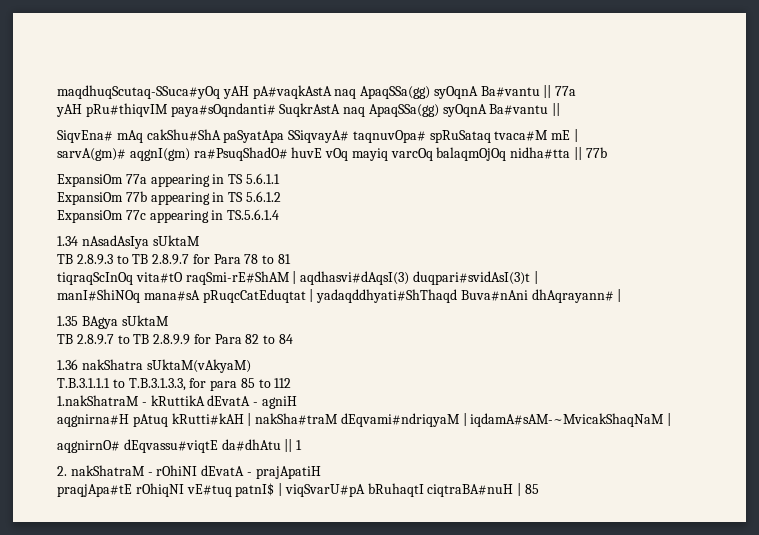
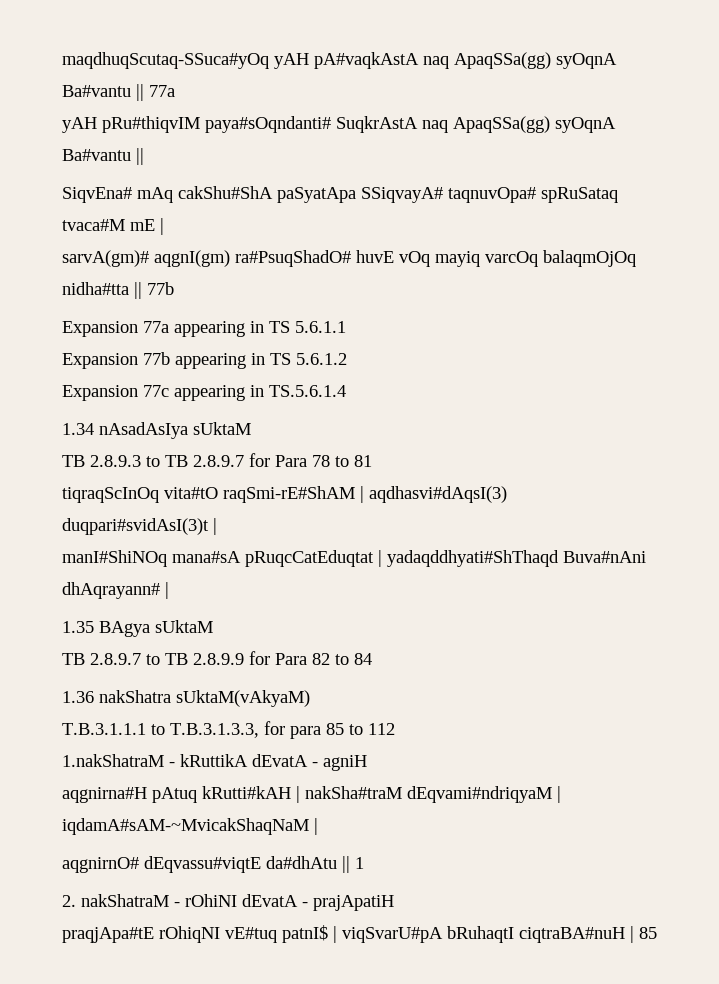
- ExpansiOm 77a appearing in TS 5.6.1.1
+ Expansion 77a appearing in TS 5.6.1.1
- ExpansiOm 77b appearing in TS 5.6.1.2
+ Expansion 77b appearing in TS 5.6.1.2
- ExpansiOm 77c appearing in TS.5.6.1.4
+ Expansion 77c appearing in TS.5.6.1.4

